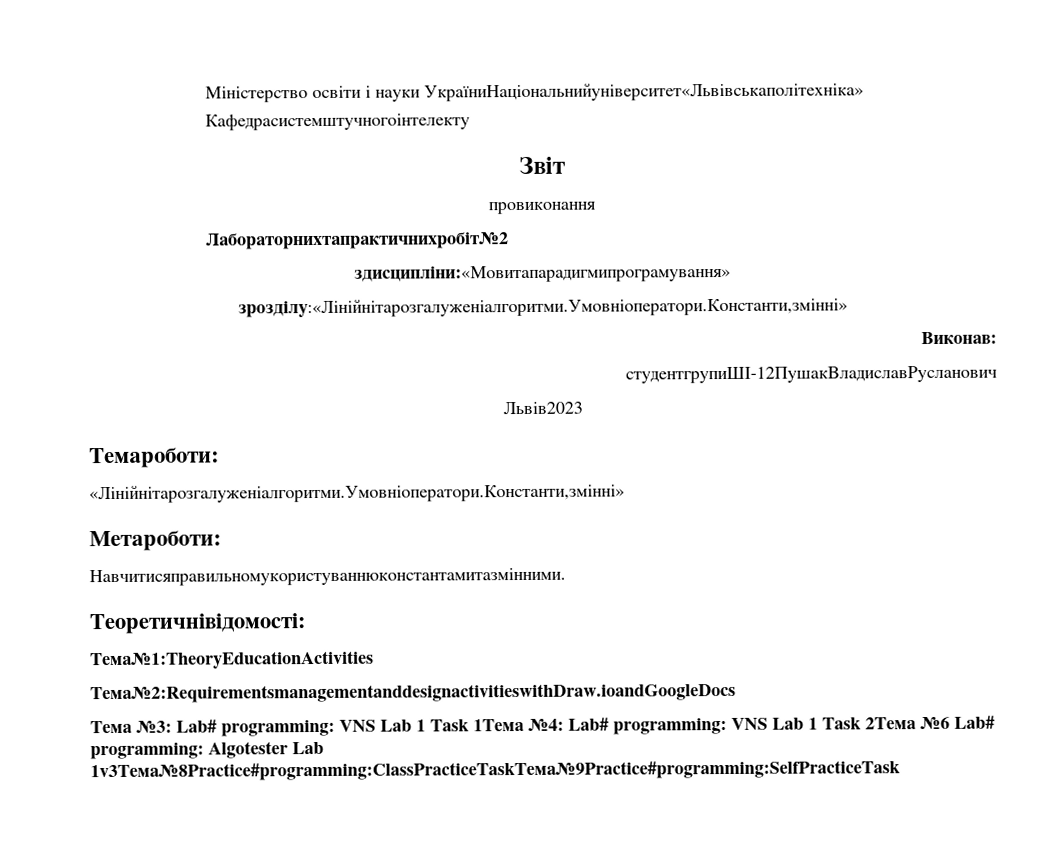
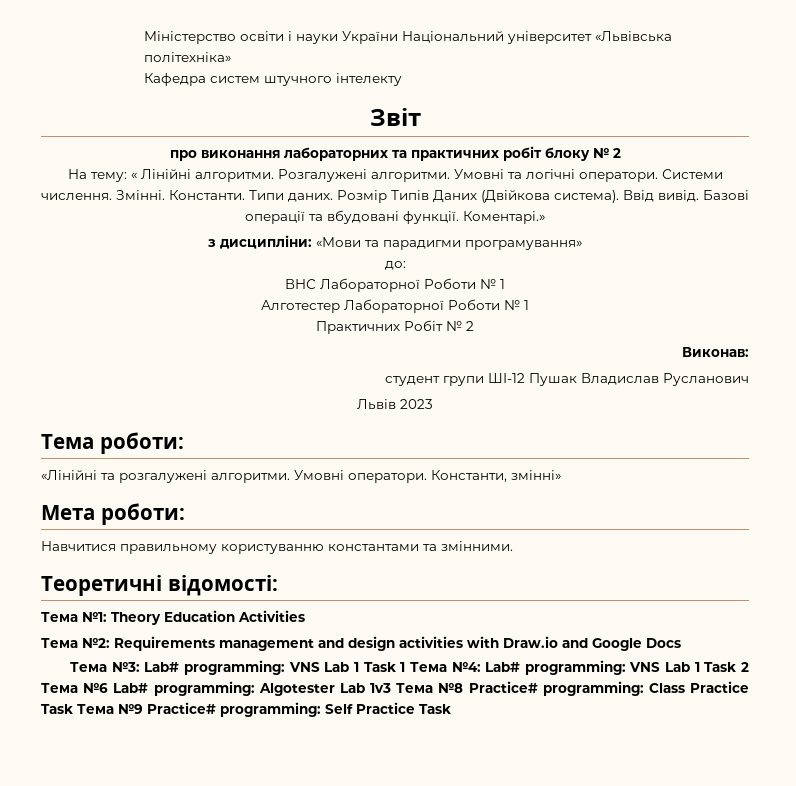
- Міністерство освіти і науки УкраїниНаціональнийуніверситет«Львівськаполітехніка»
- Кафедрасистемштучногоінтелекту
+ Міністерство освіти і науки України Національний університет «Львівська політехніка»
+ Кафедра систем штучного інтелекту
  Звіт
- провиконання
- Лабораторнихтапрактичнихробіт№2
- здисципліни:«Мовитапарадигмипрограмування»
- зрозділу:«Лінійнітарозгалуженіалгоритми.Умовніоператори.Константи,змінні»
+ про виконання лабораторних та практичних робіт блоку № 2
+ На тему: « Лінійні алгоритми. Розгалужені алгоритми. Умовні та логічні оператори. Системи числення. Змінні. Константи. Типи даних. Розмір Типів Даних (Двійкова система). Ввід вивід. Базові операції та вбудовані функції. Коментарі.»
+ з дисципліни: «Мови та парадигми програмування»
+ до:
+ ВНС Лабораторної Роботи № 1
+ Алготестер Лабораторної Роботи № 1
+ Практичних Робіт № 2
  Виконав:
- студентгрупиШІ-12ПушакВладиславРусланович
- Львів2023
- Темароботи:
- «Лінійнітарозгалуженіалгоритми.Умовніоператори.Константи,змінні»
- Метароботи:
- Навчитисяправильномукористуваннюконстантамитазмінними.
- Теоретичнівідомості:
- Тема№1:TheoryEducationActivities
- Тема№2:RequirementsmanagementanddesignactivitieswithDraw.ioandGoogleDocs
+ студент групи ШІ-12 Пушак Владислав Русланович
+ Львів 2023
+ Тема роботи:
+ «Лінійні та розгалужені алгоритми. Умовні оператори. Константи, змінні»
+ Мета роботи:
+ Навчитися правильному користуванню константами та змінними.
+ Теоретичні відомості:
+ Тема №1: Theory Education Activities
+ Тема №2: Requirements management and design activities with Draw.io and Google Docs
- Тема №3: Lab# programming: VNS Lab 1 Task 1Тема №4: Lab# programming: VNS Lab 1 Task 2Тема №6 Lab# programming: Algotester Lab 1v3Тема№8Practice#programming:ClassPracticeTaskТема№9Practice#programming:SelfPracticeTask
+ Тема №3: Lab# programming: VNS Lab 1 Task 1 Тема №4: Lab# programming: VNS Lab 1 Task 2 Тема №6 Lab# programming: Algotester Lab 1v3 Тема №8 Practice# programming: Class Practice Task Тема №9 Practice# programming: Self Practice Task

